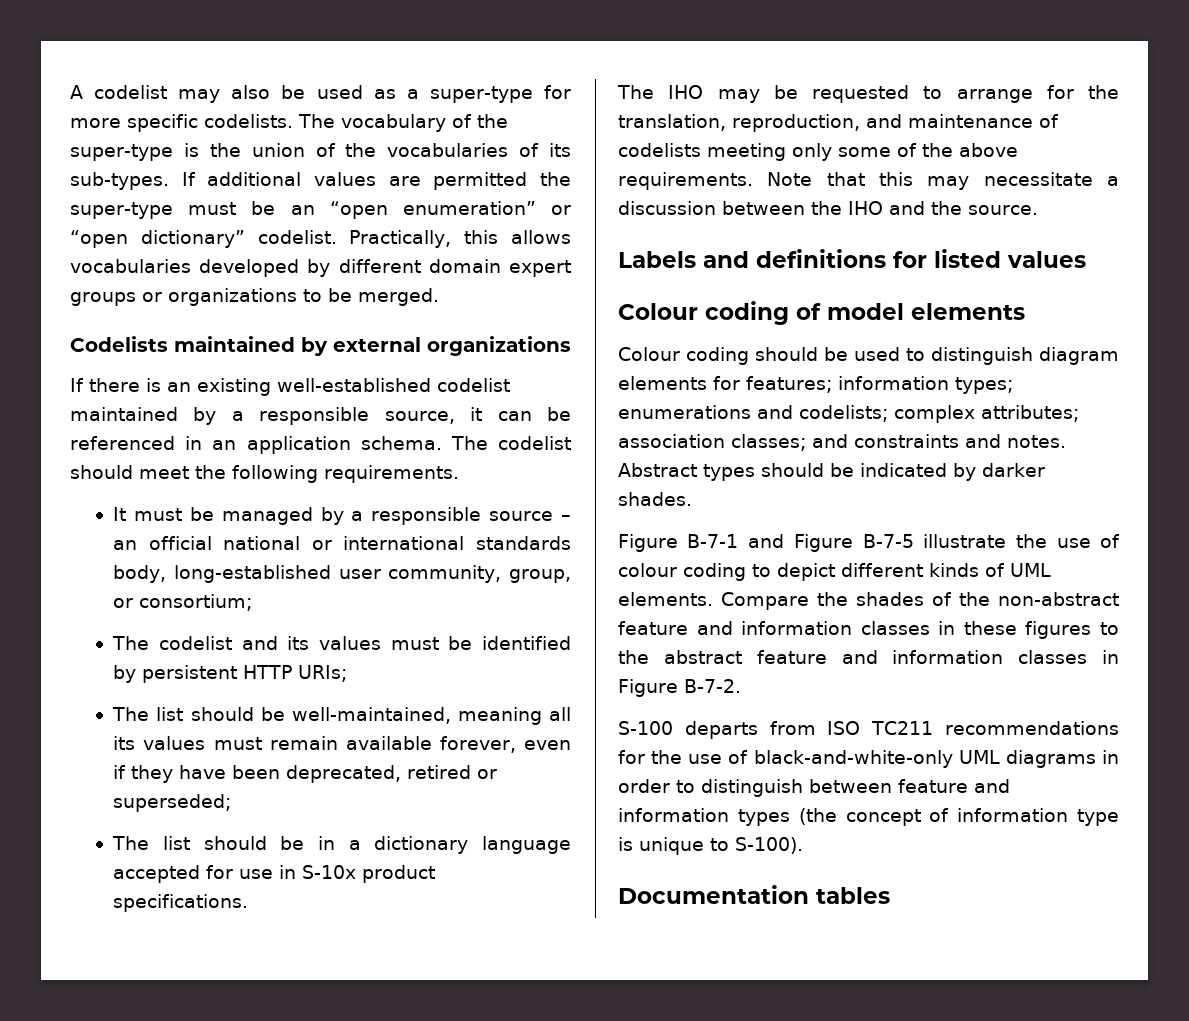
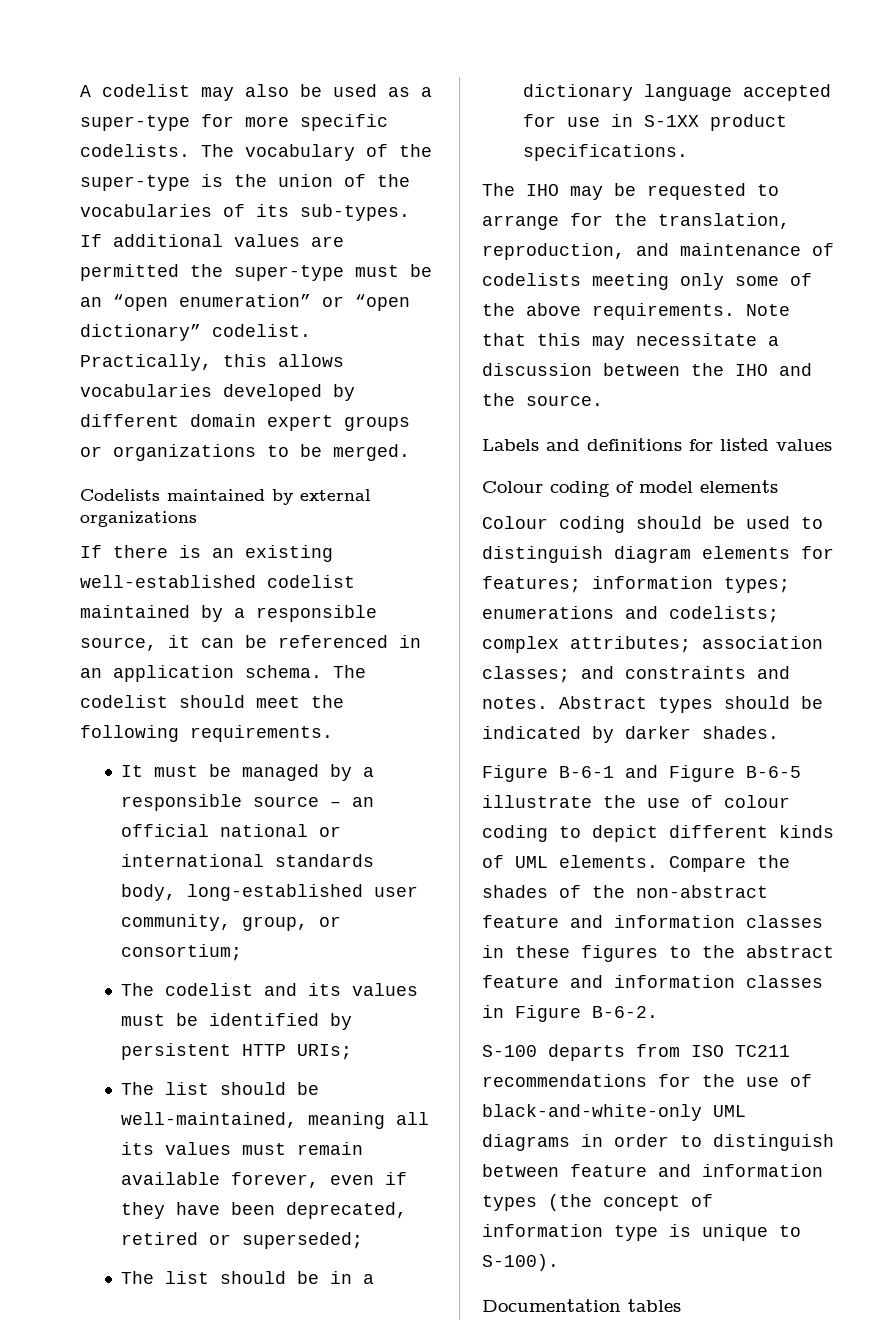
- The list should be in a dictionary language accepted for use in S-10x product specifications.
+ The list should be in a dictionary language accepted for use in S-1XX product specifications.
- Figure B-7-1 and Figure B-7-5 illustrate the use of colour coding to depict different kinds of UML elements.
+ Figure B-6-1 and Figure B-6-5 illustrate the use of colour coding to depict different kinds of UML elements.
- Compare the shades of the non-abstract feature and information classes in these figures to the abstract feature and information classes in Figure B-7-2.
+ Compare the shades of the non-abstract feature and information classes in these figures to the abstract feature and information classes in Figure B-6-2.

